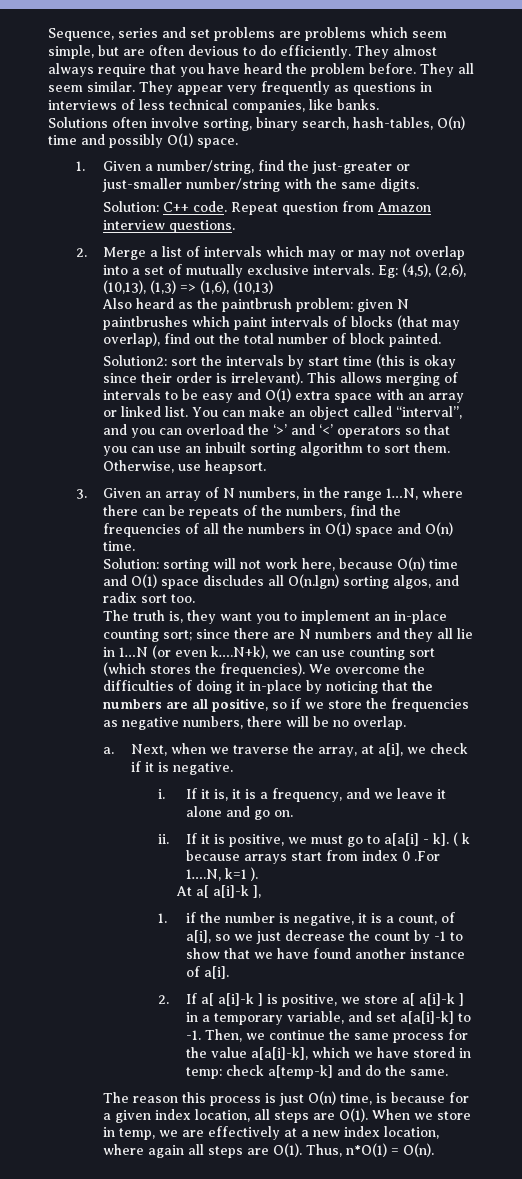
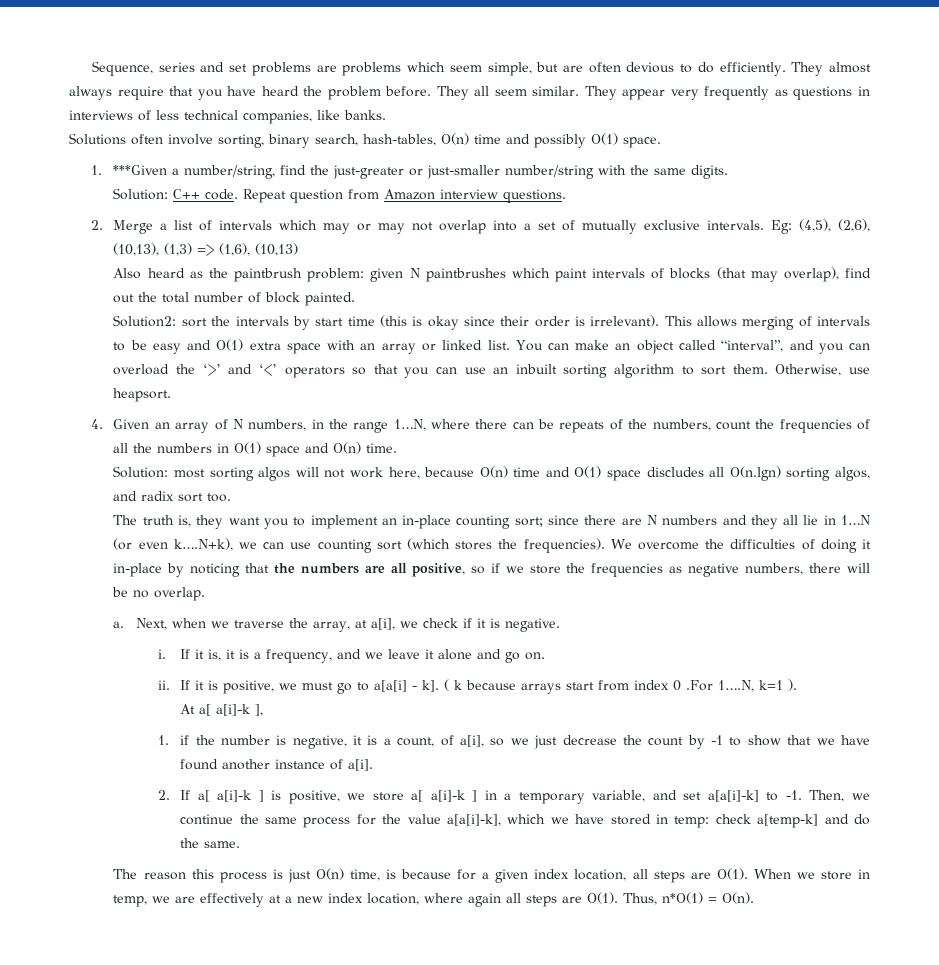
- 1. Given a number/string, find the just-greater or just-smaller number/string with the same digits.
+ 1. ***Given a number/string, find the just-greater or just-smaller number/string with the same digits.
- 3. Given an array of N numbers, in the range 1…N, where there can be repeats of the numbers, find the frequencies of all the numbers in O(1) space and O(n) time.
+ 4. Given an array of N numbers, in the range 1…N, where there can be repeats of the numbers, count the frequencies of all the numbers in O(1) space and O(n) time.
- Solution: sorting will not work here, because O(n) time and O(1) space discludes all O(n.lgn) sorting algos, and radix sort too.
+ Solution: most sorting algos will not work here, because O(n) time and O(1) space discludes all O(n.lgn) sorting algos, and radix sort too.

